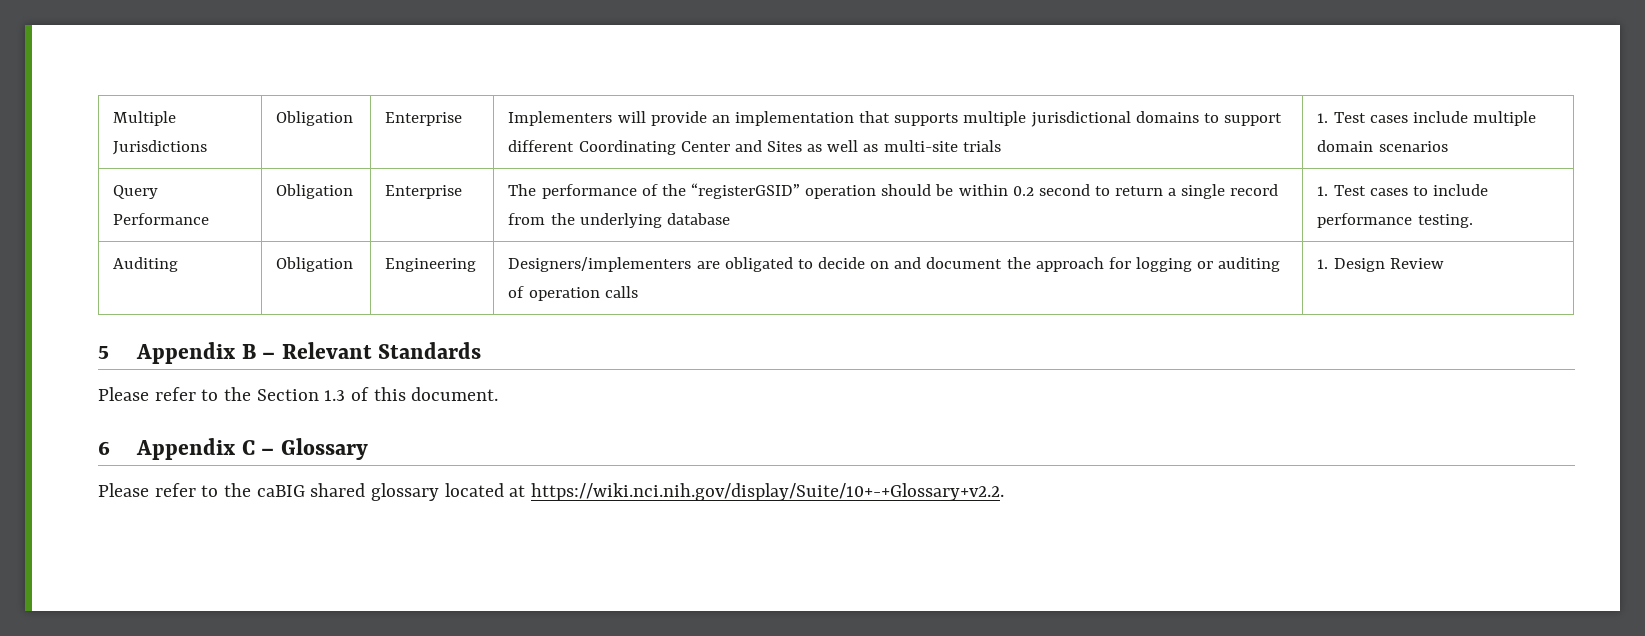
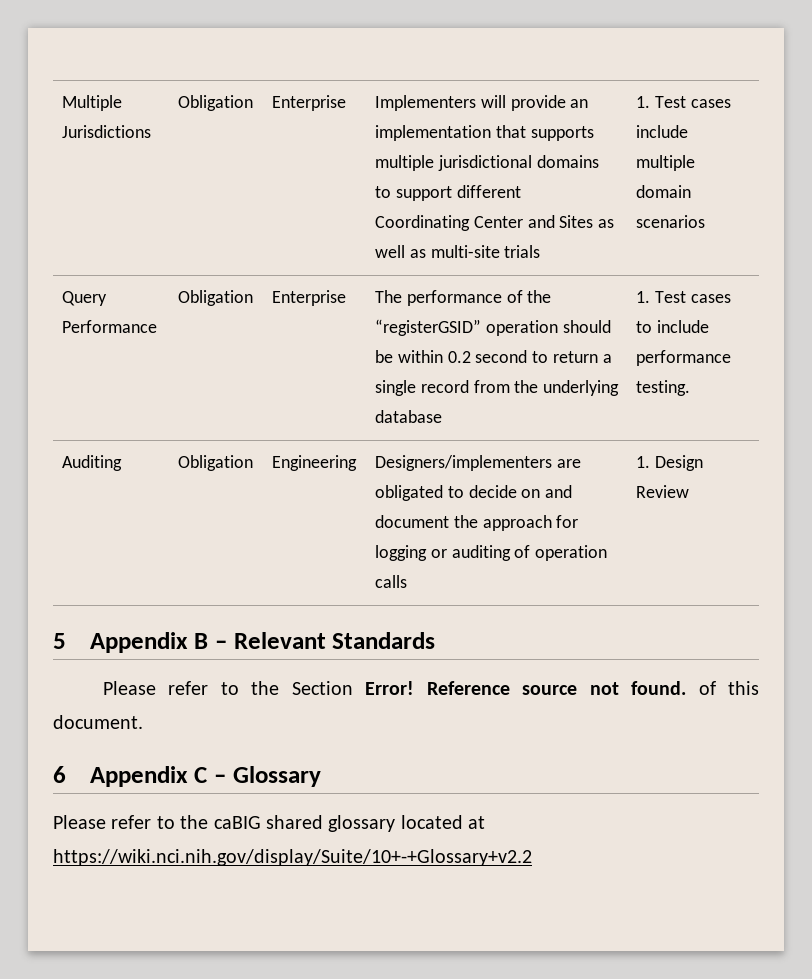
- Please refer to the Section 1.3 of this document.
+ Please refer to the Section Error! Reference source not found. of this document.
- Please refer to the caBIG shared glossary located at https://wiki.nci.nih.gov/display/Suite/10+-+Glossary+v2.2.
+ Please refer to the caBIG shared glossary located at https://wiki.nci.nih.gov/display/Suite/10+-+Glossary+v2.2

